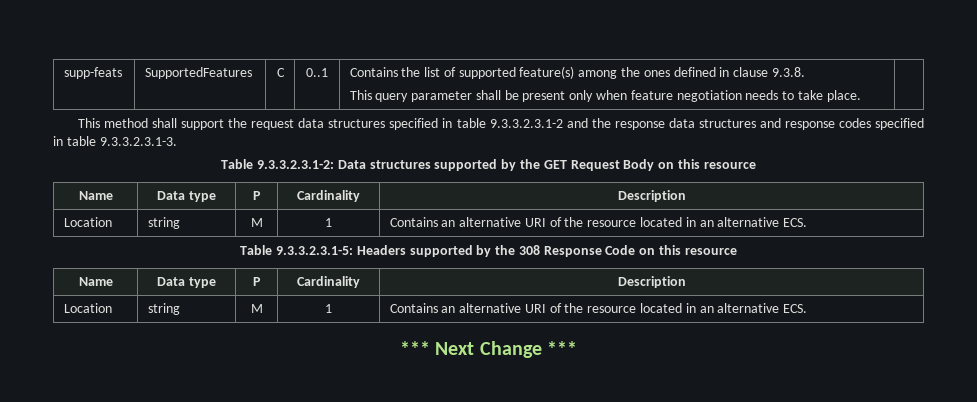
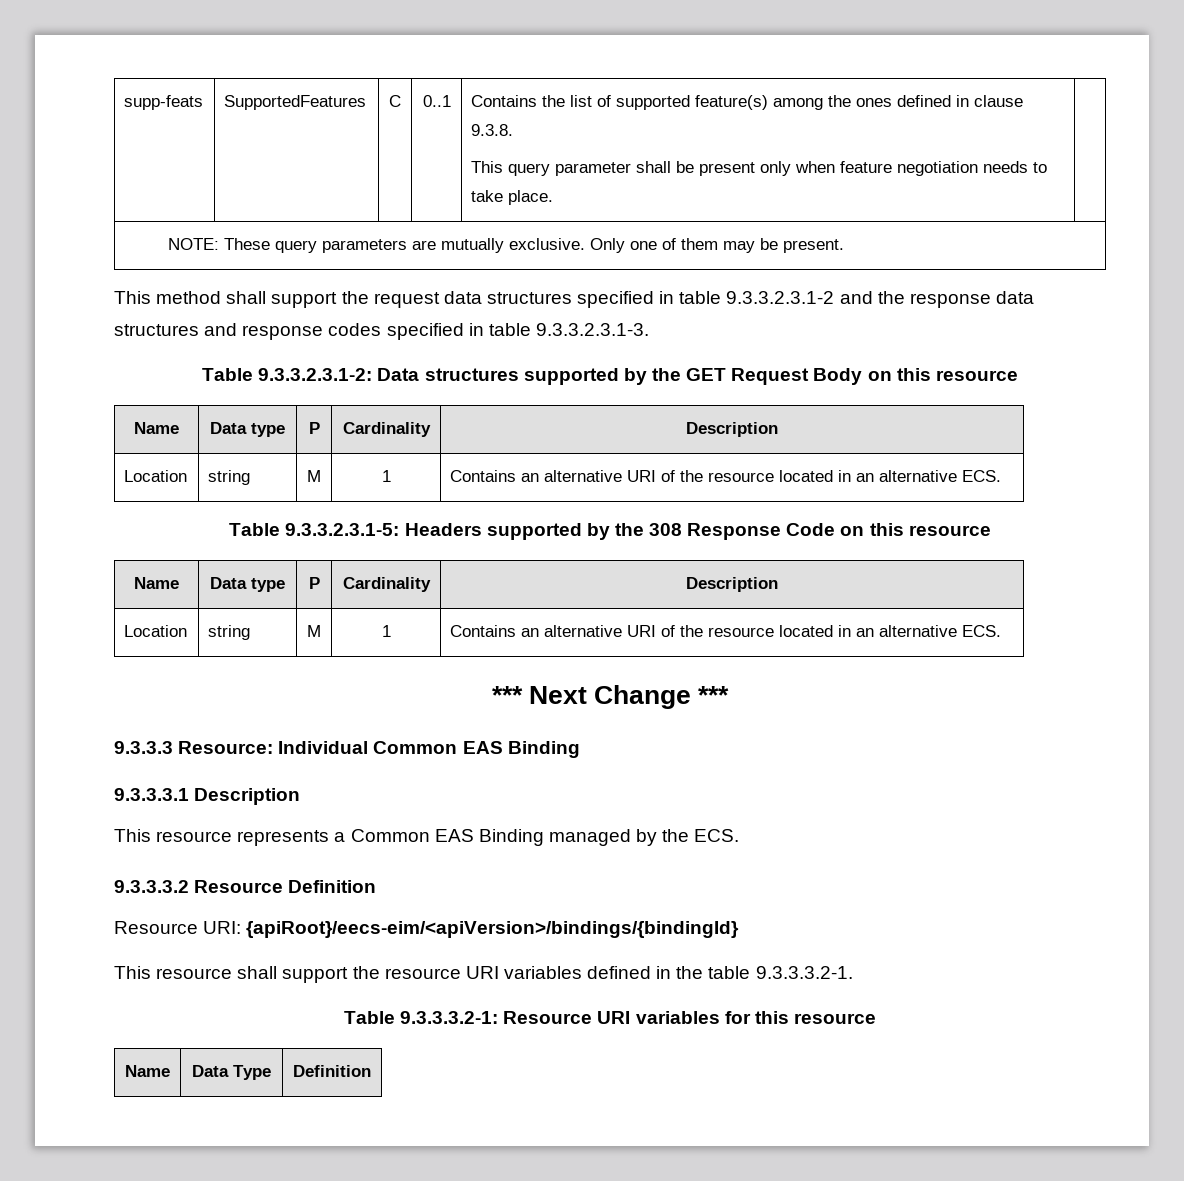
+ NOTE: These query parameters are mutually exclusive. Only one of them may be present.
+ 9.3.3.3 Resource: Individual Common EAS Binding
+ 9.3.3.3.1 Description
+ This resource represents a Common EAS Binding managed by the ECS.
+ 9.3.3.3.2 Resource Definition
+ Resource URI: {apiRoot}/eecs-eim/<apiVersion>/bindings/{bindingId}
+ This resource shall support the resource URI variables defined in the table 9.3.3.3.2-1.
+ Table 9.3.3.3.2-1: Resource URI variables for this resource
+ Name | Data Type | Definition

